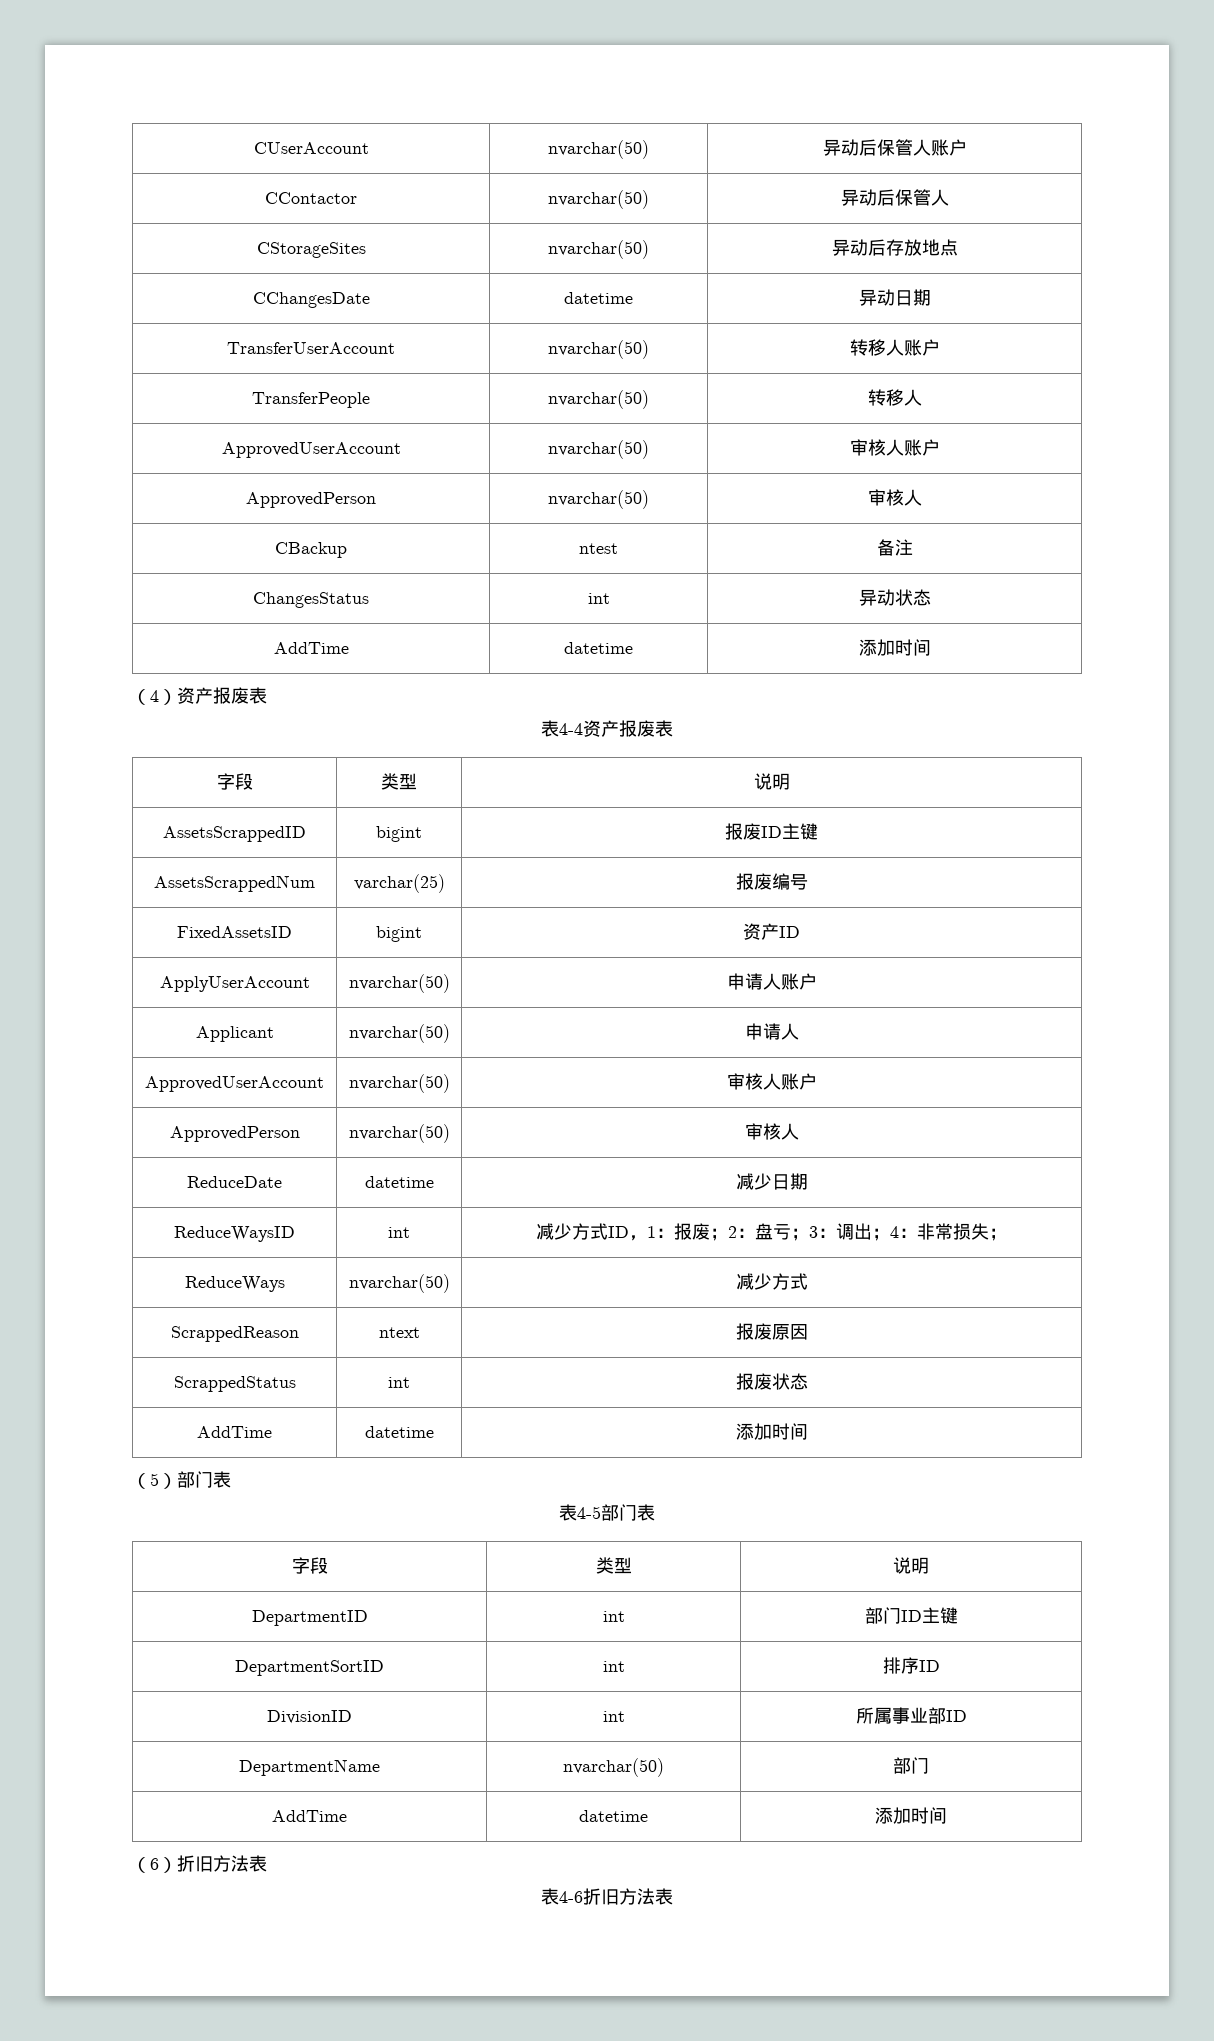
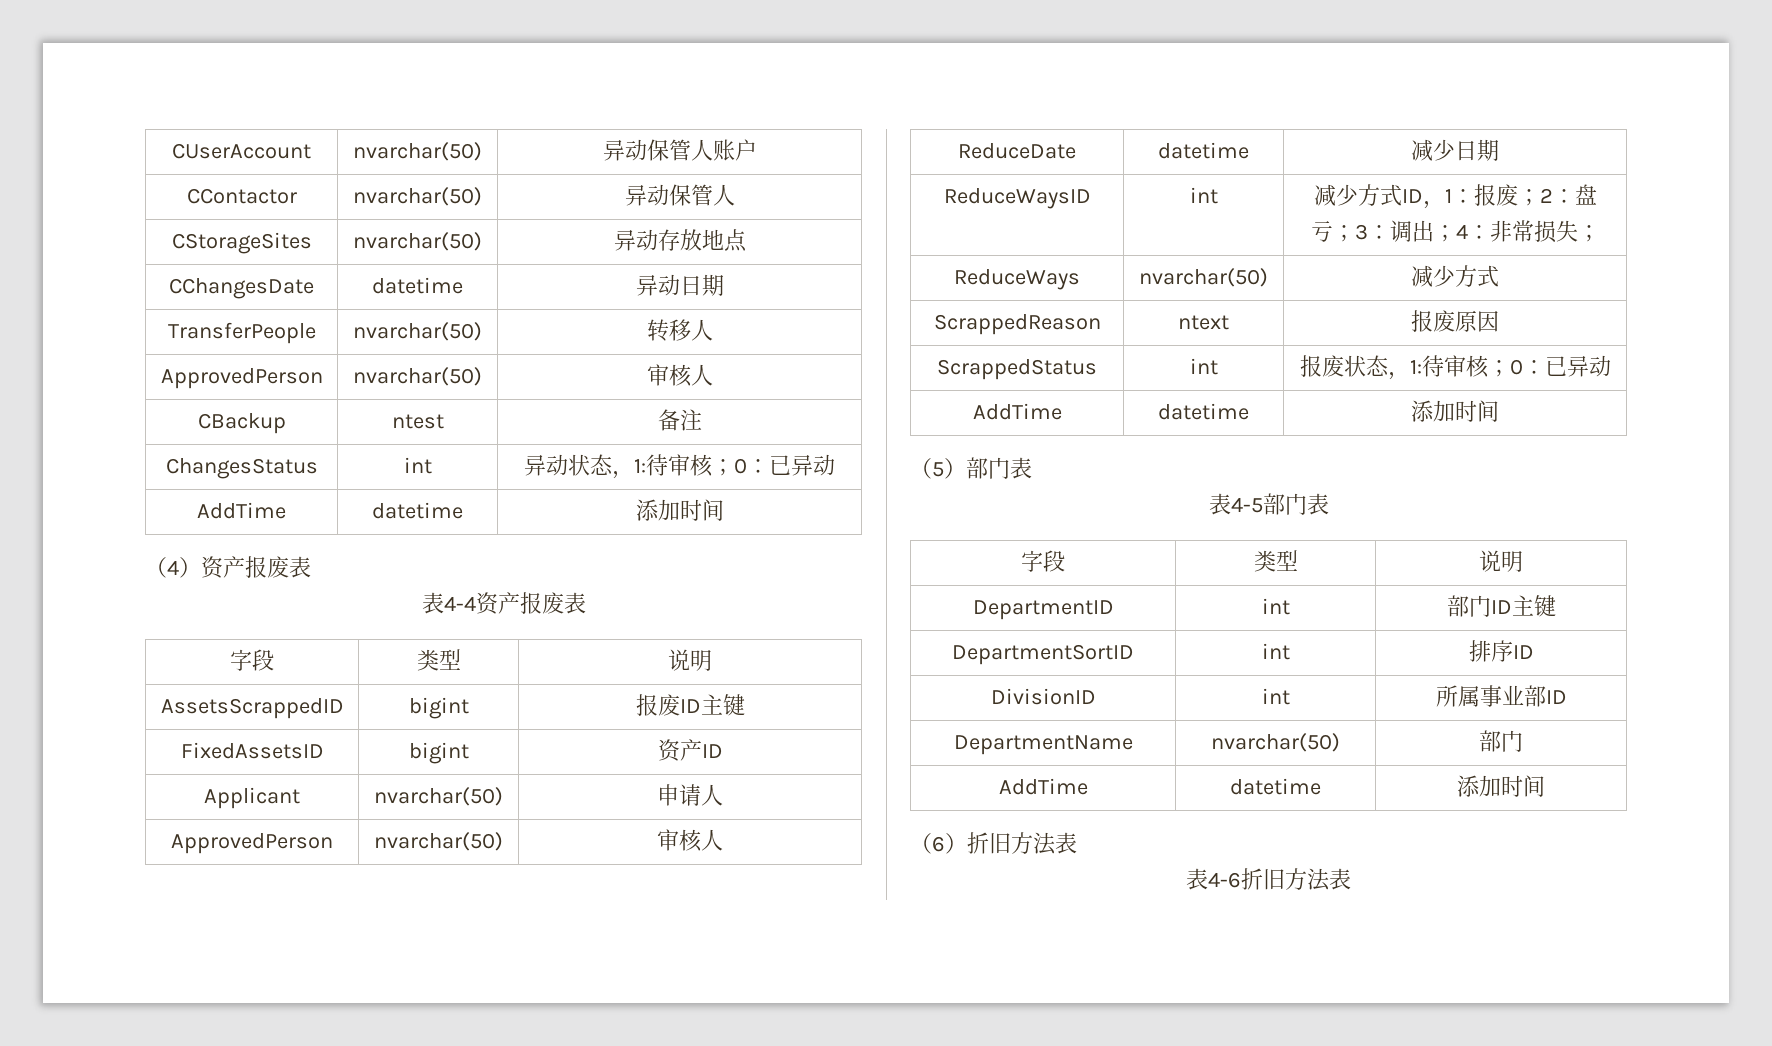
- CUserAccount | nvarchar(50) | 异动后保管人账户
+ CUserAccount | nvarchar(50) | 异动保管人账户
- CContactor | nvarchar(50) | 异动后保管人
+ CContactor | nvarchar(50) | 异动保管人
- CStorageSites | nvarchar(50) | 异动后存放地点
+ CStorageSites | nvarchar(50) | 异动存放地点
- TransferUserAccount | nvarchar(50) | 转移人账户
  TransferPeople | nvarchar(50) | 转移人
- ApprovedUserAccount | nvarchar(50) | 审核人账户
- ChangesStatus | int | 异动状态
+ ChangesStatus | int | 异动状态，1:待审核；0：已异动
- AssetsScrappedNum | varchar(25) | 报废编号
- ApplyUserAccount | nvarchar(50) | 申请人账户
  Applicant | nvarchar(50) | 申请人
- ApprovedUserAccount | nvarchar(50) | 审核人账户
- ScrappedStatus | int | 报废状态
+ ScrappedStatus | int | 报废状态，1:待审核；0：已异动

